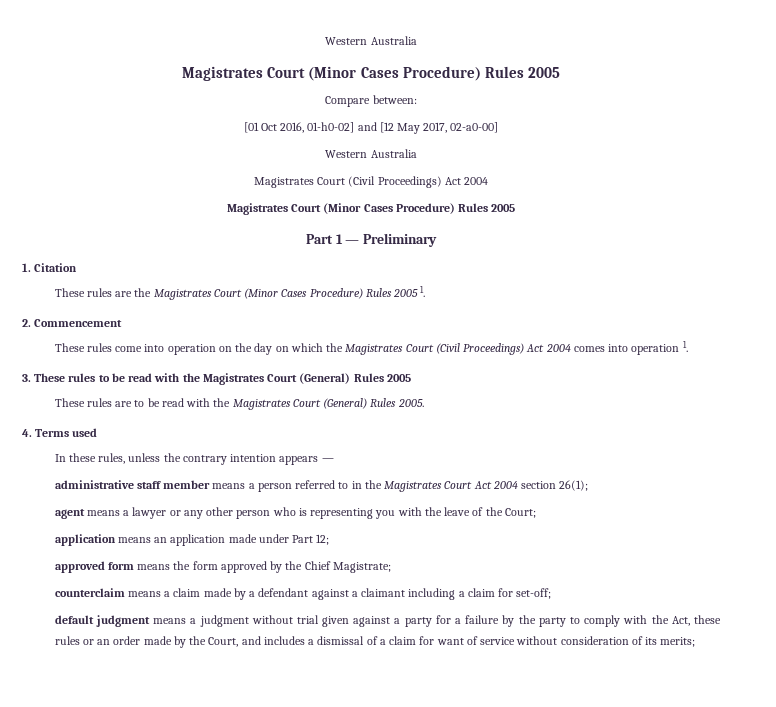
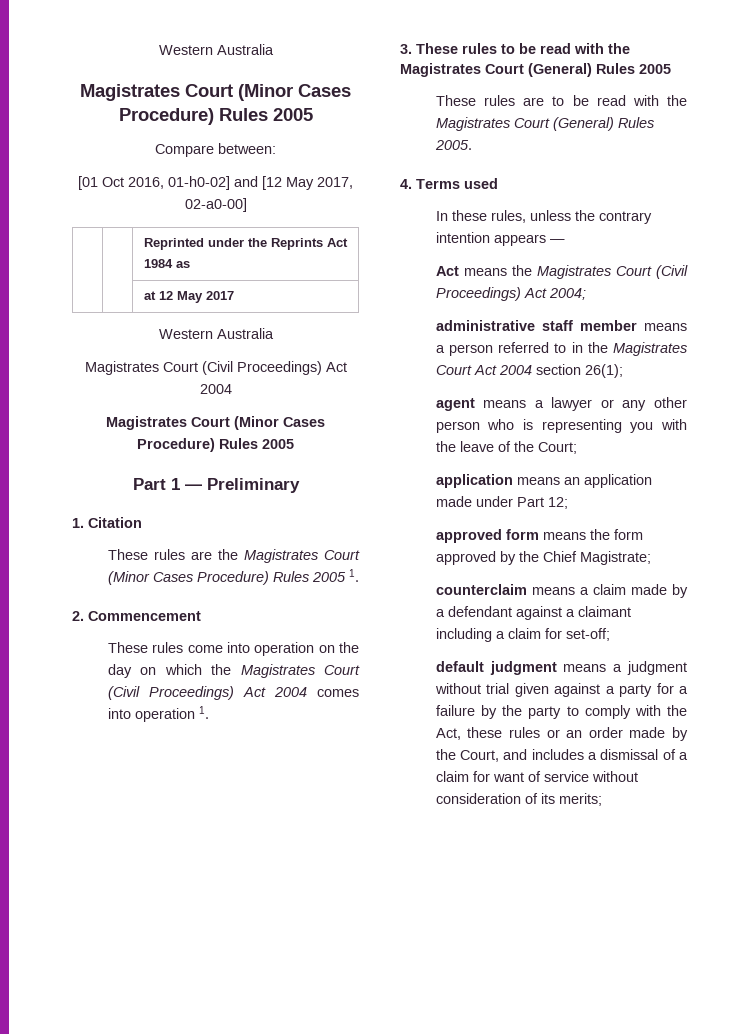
+ | | Reprinted under the Reprints Act 1984 as
+ | | at 12 May 2017
+ Act means the Magistrates Court (Civil Proceedings) Act 2004;

